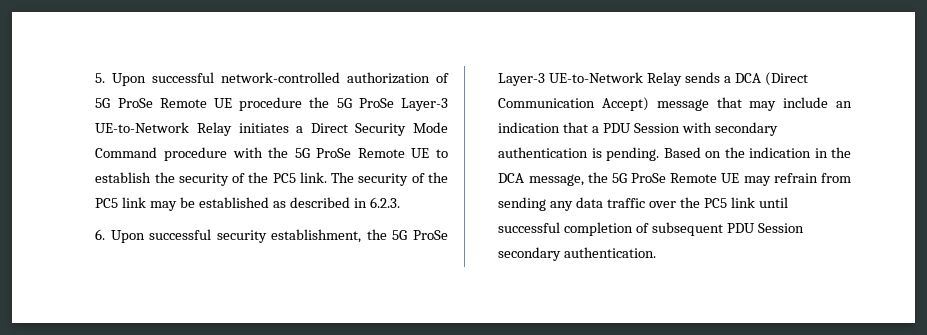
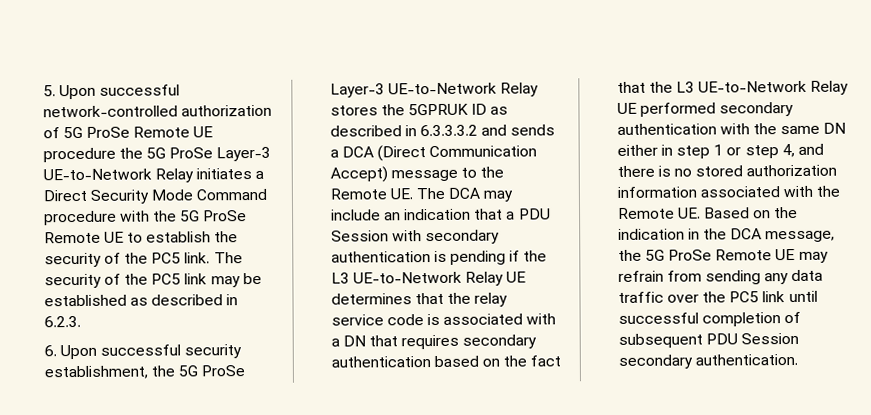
- 6. Upon successful security establishment, the 5G ProSe Layer-3 UE-to-Network Relay sends a DCA (Direct Communication Accept) message that may include an indication that a PDU Session with secondary authentication is pending. Based on the indication in the DCA message, the 5G ProSe Remote UE may refrain from sending any data traffic over the PC5 link until successful completion of subsequent PDU Session secondary authentication.
+ 6. Upon successful security establishment, the 5G ProSe Layer-3 UE-to-Network Relay stores the 5GPRUK ID as described in 6.3.3.3.2 and sends a DCA (Direct Communication Accept) message to the Remote UE. The DCA may include an indication that a PDU Session with secondary authentication is pending if the L3 UE-to-Network Relay UE determines that the relay service code is associated with a DN that requires secondary authentication based on the fact that the L3 UE-to-Network Relay UE performed secondary authentication with the same DN either in step 1 or step 4, and there is no stored authorization information associated with the Remote UE. Based on the indication in the DCA message, the 5G ProSe Remote UE may refrain from sending any data traffic over the PC5 link until successful completion of subsequent PDU Session secondary authentication.

